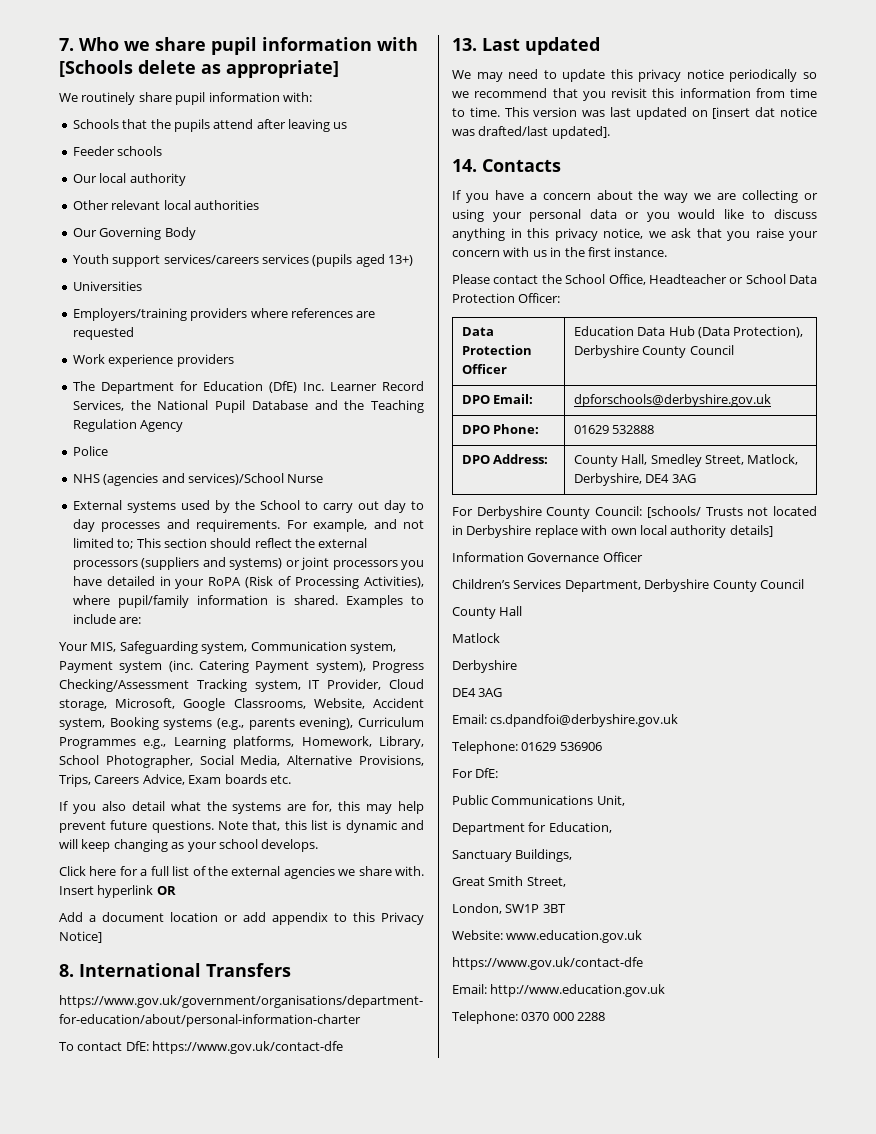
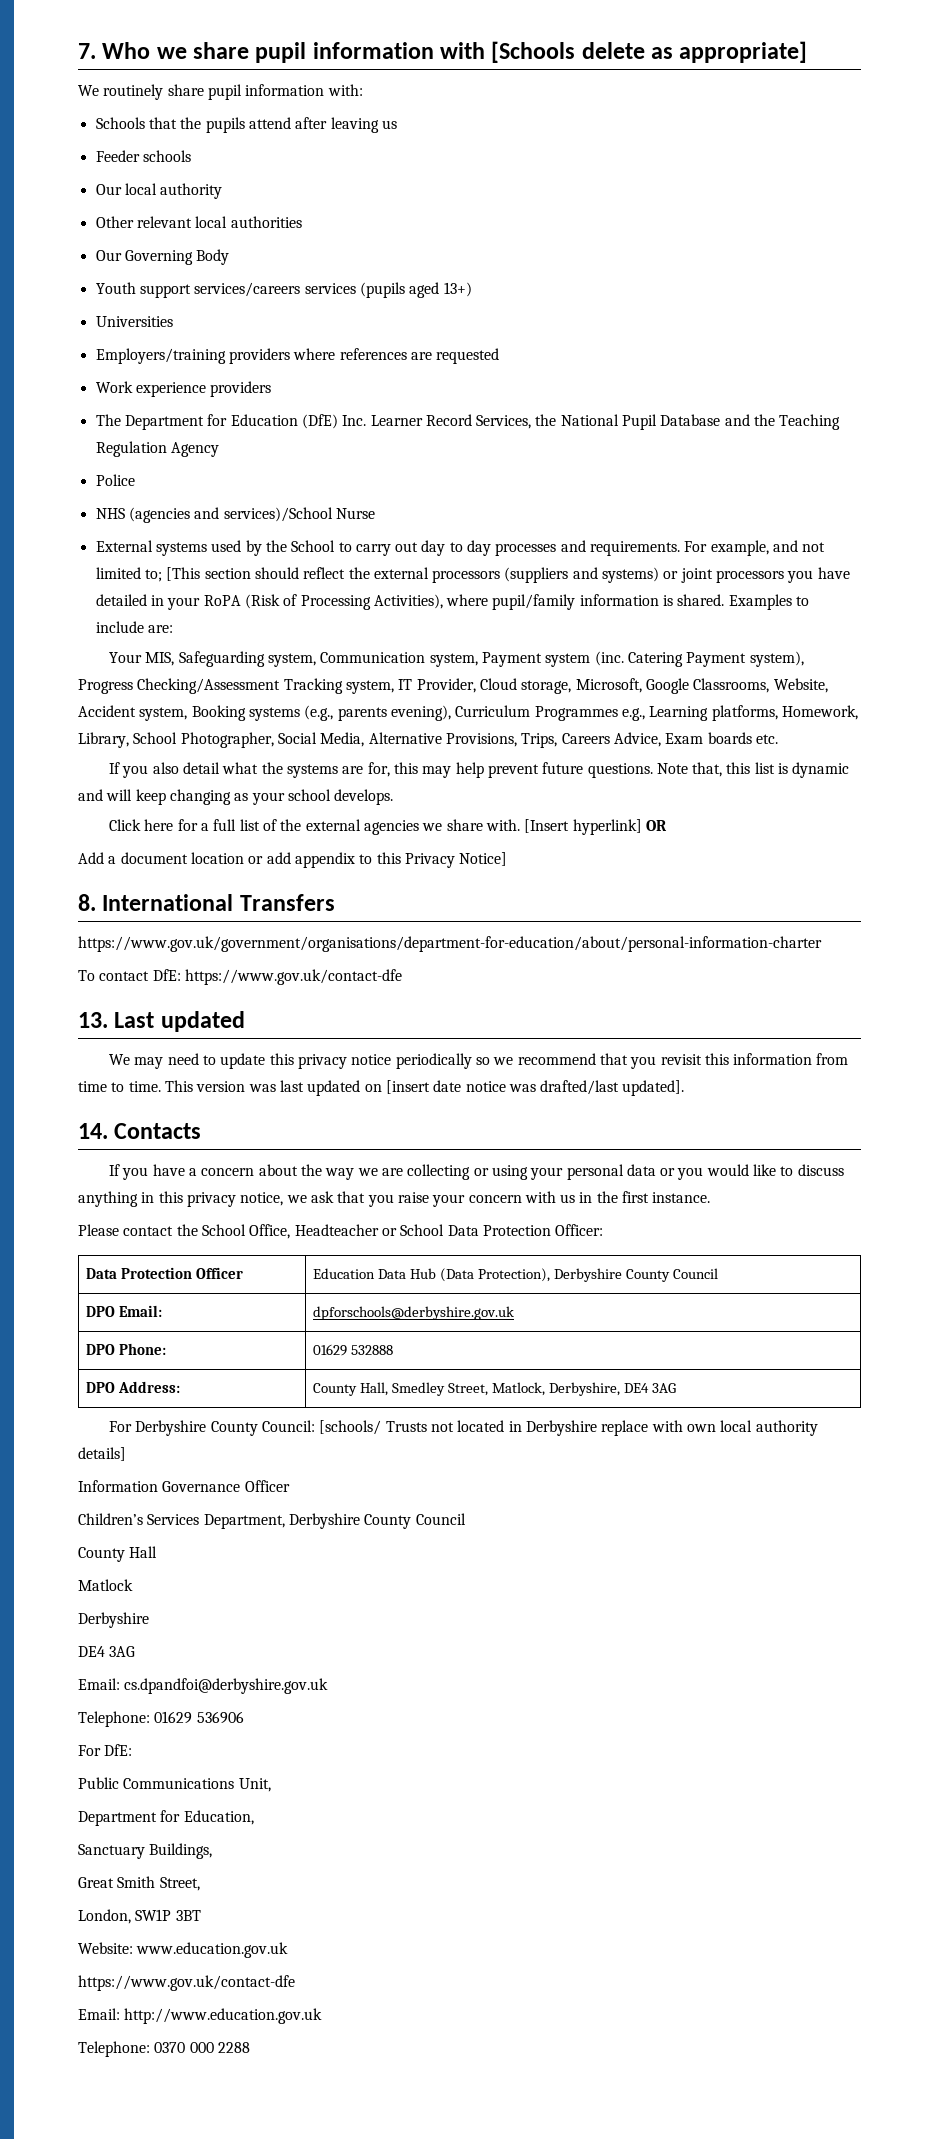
- For example, and not limited to; This section should reflect the external processors (suppliers and systems) or joint processors you have detailed in your RoPA (Risk of Processing Activities), where pupil/family information is shared.
+ For example, and not limited to; [This section should reflect the external processors (suppliers and systems) or joint processors you have detailed in your RoPA (Risk of Processing Activities), where pupil/family information is shared.
- Insert hyperlink OR
+ [Insert hyperlink] OR
- This version was last updated on [insert dat notice was drafted/last updated].
+ This version was last updated on [insert date notice was drafted/last updated].

